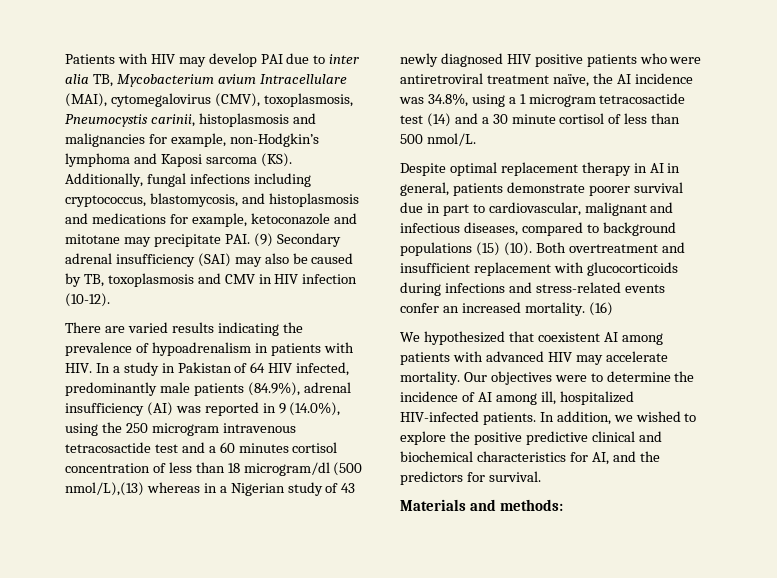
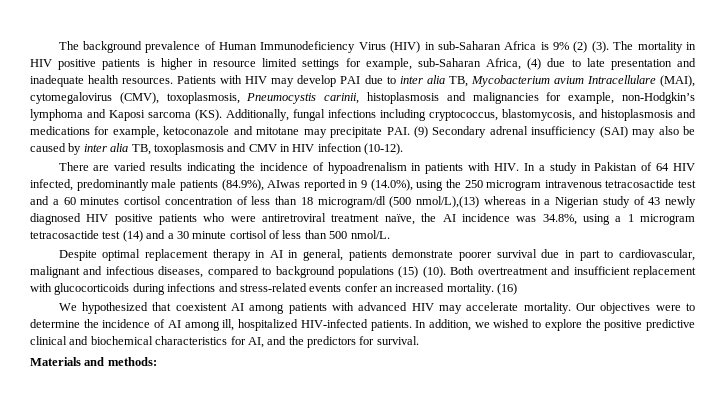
+ The background prevalence of Human Immunodeficiency Virus (HIV) in sub-Saharan Africa is 9% (2) (3). The mortality in HIV positive patients is higher in resource limited settings for example, sub-Saharan Africa, (4) due to late presentation and inadequate health resources.
- Patients with HIV may develop PAI due to inter alia TB, Mycobacterium avium Intracellulare (MAI), cytomegalovirus (CMV), toxoplasmosis, Pneumocystis carinii, histoplasmosis and malignancies for example, non-Hodgkin’s lymphoma and Kaposi sarcoma (KS). Additionally, fungal infections including cryptococcus, blastomycosis, and histoplasmosis and medications for example, ketoconazole and mitotane may precipitate PAI. (9) Secondary adrenal insufficiency (SAI) may also be caused by TB, toxoplasmosis and CMV in HIV infection (10-12).
+ Patients with HIV may develop PAI due to inter alia TB, Mycobacterium avium Intracellulare (MAI), cytomegalovirus (CMV), toxoplasmosis, Pneumocystis carinii, histoplasmosis and malignancies for example, non-Hodgkin’s lymphoma and Kaposi sarcoma (KS). Additionally, fungal infections including cryptococcus, blastomycosis, and histoplasmosis and medications for example, ketoconazole and mitotane may precipitate PAI. (9) Secondary adrenal insufficiency (SAI) may also be caused by inter alia TB, toxoplasmosis and CMV in HIV infection (10-12).
- There are varied results indicating the prevalence of hypoadrenalism in patients with HIV. In a study in Pakistan of 64 HIV infected, predominantly male patients (84.9%), adrenal insufficiency (AI) was reported in 9 (14.0%), using the 250 microgram intravenous tetracosactide test and a 60 minutes cortisol concentration of less than 18 microgram/dl (500 nmol/L),(13) whereas in a Nigerian study of 43 newly diagnosed HIV positive patients who were antiretroviral treatment naïve, the AI incidence was 34.8%, using a 1 microgram tetracosactide test (14) and a 30 minute cortisol of less than 500 nmol/L.
+ There are varied results indicating the incidence of hypoadrenalism in patients with HIV. In a study in Pakistan of 64 HIV infected, predominantly male patients (84.9%), AIwas reported in 9 (14.0%), using the 250 microgram intravenous tetracosactide test and a 60 minutes cortisol concentration of less than 18 microgram/dl (500 nmol/L),(13) whereas in a Nigerian study of 43 newly diagnosed HIV positive patients who were antiretroviral treatment naïve, the AI incidence was 34.8%, using a 1 microgram tetracosactide test (14) and a 30 minute cortisol of less than 500 nmol/L.

